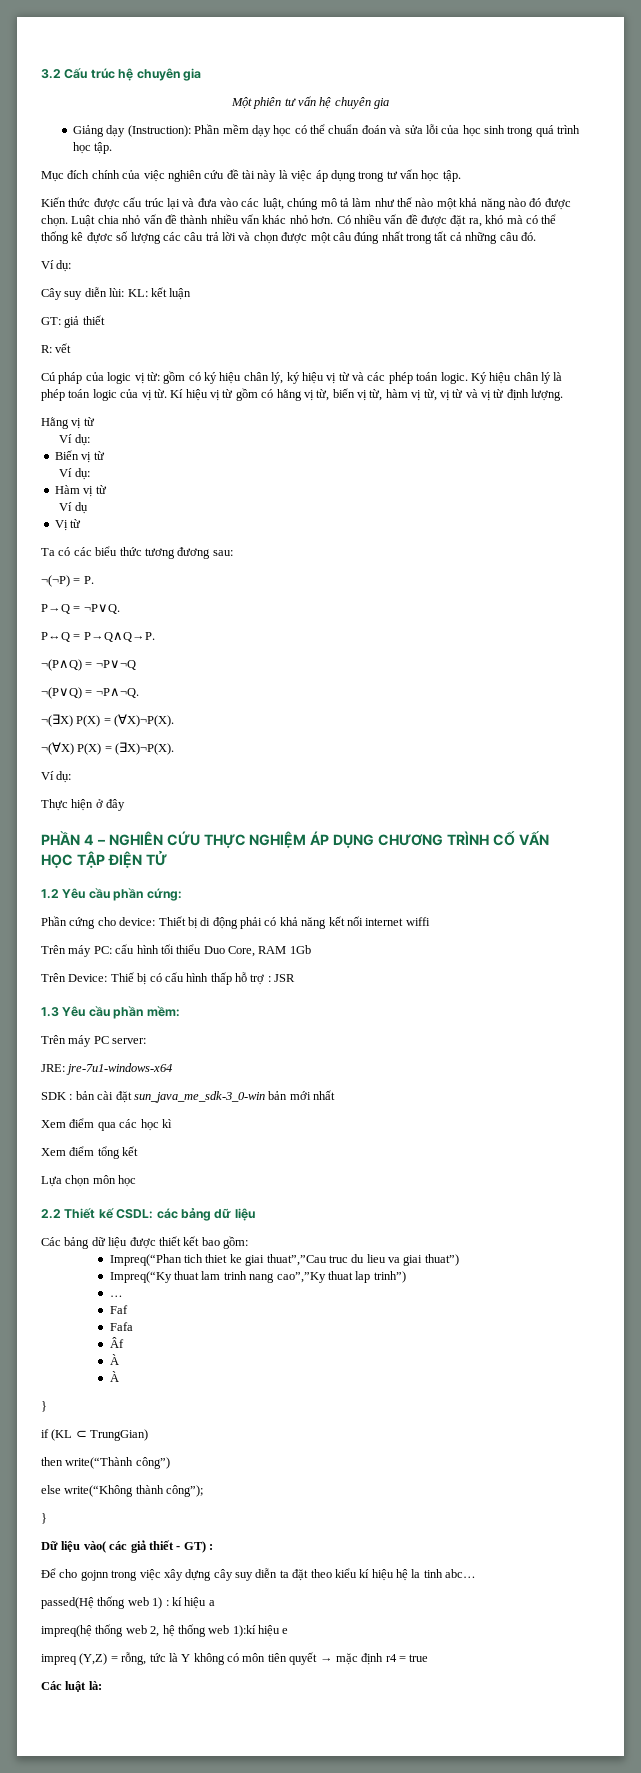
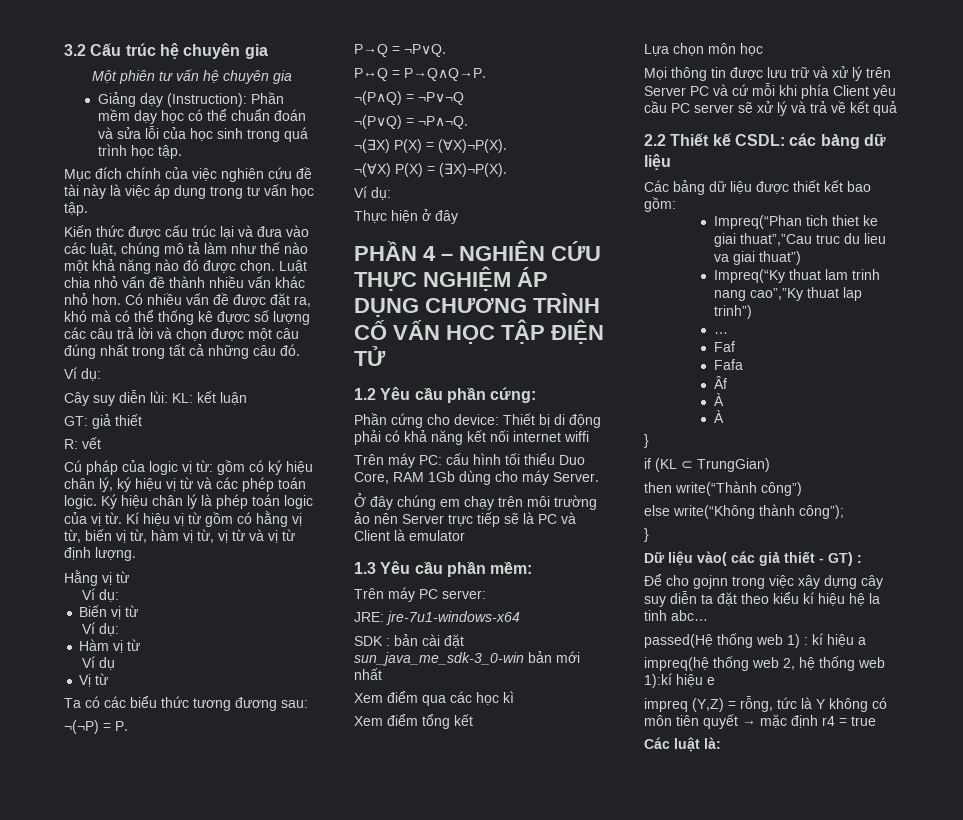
- Trên máy PC: cấu hình tối thiểu Duo Core, RAM 1Gb
- Trên Device: Thiế bị có cấu hình thấp hỗ trợ : JSR
+ Trên máy PC: cấu hình tối thiểu Duo Core, RAM 1Gb dùng cho máy Server.
+ Ở đây chúng em chạy trên môi trường ảo nên Server trực tiếp sẽ là PC và Client là emulator
+ Mọi thông tin được lưu trữ và xử lý trên Server PC và cứ mỗi khi phía Client yêu cầu PC server sẽ xử lý và trả về kết quả

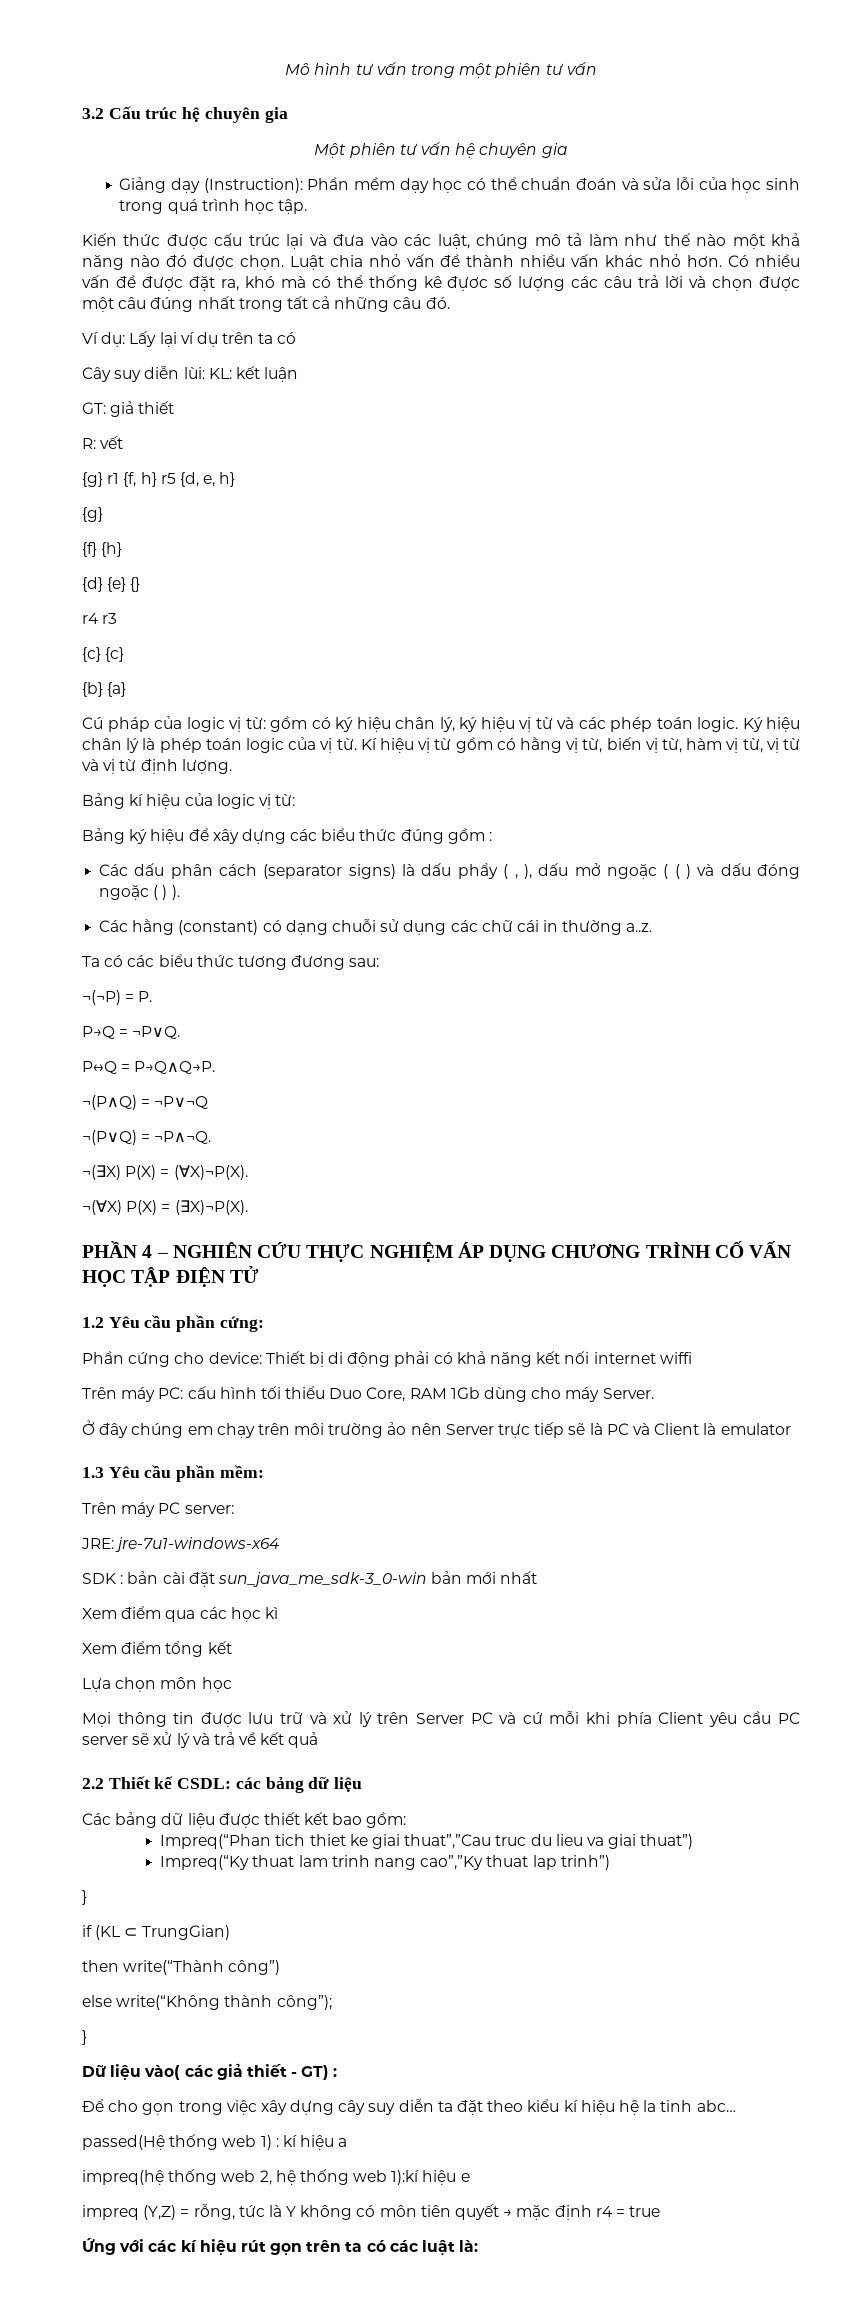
+ Mô hình tư vấn trong một phiên tư vấn
- Mục đích chính của việc nghiên cứu đề tài này là việc áp dụng trong tư vấn học tập.
  Có nhiều vấn đề được đặt ra, khó mà có thể thống kê đựơc số lượng các câu trả lời và chọn được một câu đúng nhất trong tất cả những câu đó.
- Ví dụ:
+ Ví dụ: Lấy lại ví dụ trên ta có
+ {g} r1 {f, h} r5 {d, e, h}
+ {g}
+ {f} {h}
+ {d} {e} {}
+ r4 r3
+ {c} {c}
+ {b} {a}
- Hằng vị từ
- Ví dụ:
- Biến vị từ
- Ví dụ:
- Hàm vị từ
- Ví dụ
- Vị từ
+ Bảng kí hiệu của logic vị từ:
+ Bảng ký hiệu để xây dựng các biểu thức đúng gồm :
+ Các dấu phân cách (separator signs) là dấu phẩy ( , ), dấu mở ngoặc ( ( ) và dấu đóng ngoặc ( ) ).
+ Các hằng (constant) có dạng chuỗi sử dụng các chữ cái in thường a..z.
  ¬(∀X) P(X) = (∃X)¬P(X).
- Ví dụ:
- Thực hiện ở đây
- …
- Faf
- Fafa
- Âf
- À
- À
- Để cho gojnn trong việc xây dựng cây suy diễn ta đặt theo kiểu kí hiệu hệ la tinh abc…
+ Để cho gọn trong việc xây dựng cây suy diễn ta đặt theo kiểu kí hiệu hệ la tinh abc…
- Các luật là:
+ Ứng với các kí hiệu rút gọn trên ta có các luật là:

